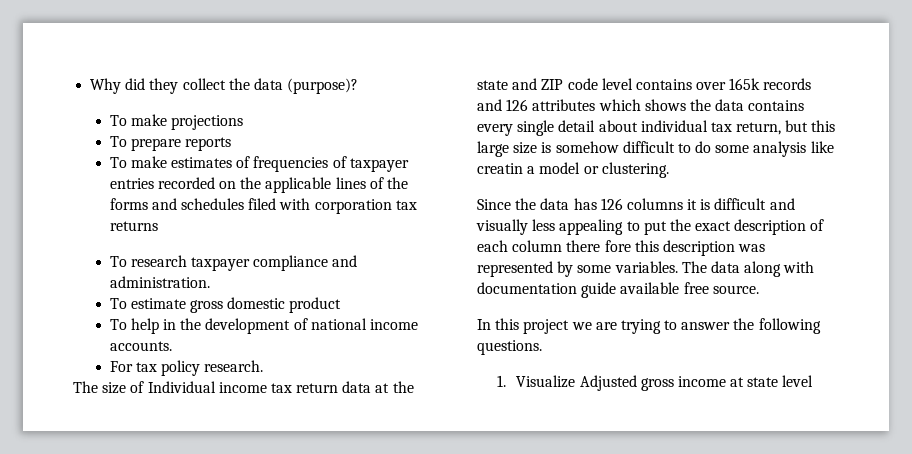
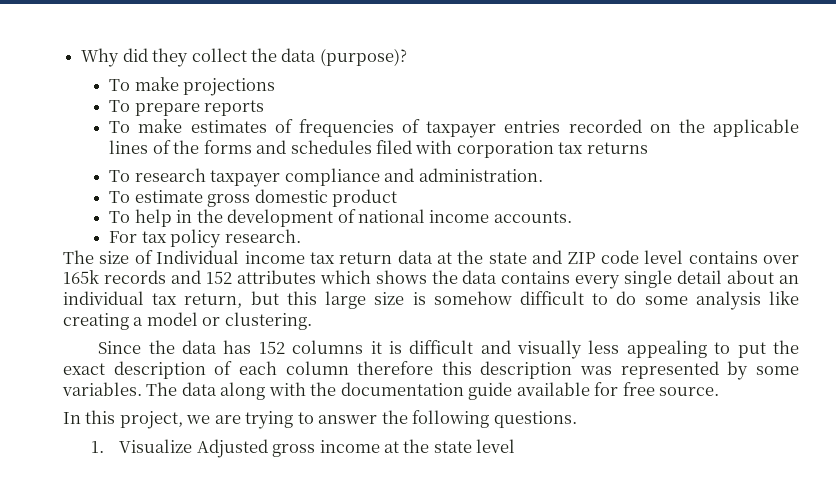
- The size of Individual income tax return data at the state and ZIP code level contains over 165k records and 126 attributes which shows the data contains every single detail about individual tax return, but this large size is somehow difficult to do some analysis like creatin a model or clustering.
+ The size of Individual income tax return data at the state and ZIP code level contains over 165k records and 152 attributes which shows the data contains every single detail about an individual tax return, but this large size is somehow difficult to do some analysis like creating a model or clustering.
- Since the data has 126 columns it is difficult and visually less appealing to put the exact description of each column there fore this description was represented by some variables.
+ Since the data has 152 columns it is difficult and visually less appealing to put the exact description of each column therefore this description was represented by some variables.
- The data along with documentation guide available free source.
+ The data along with the documentation guide available for free source.
- In this project we are trying to answer the following questions.
+ In this project, we are trying to answer the following questions.
- 1. Visualize Adjusted gross income at state level
+ 1. Visualize Adjusted gross income at the state level

